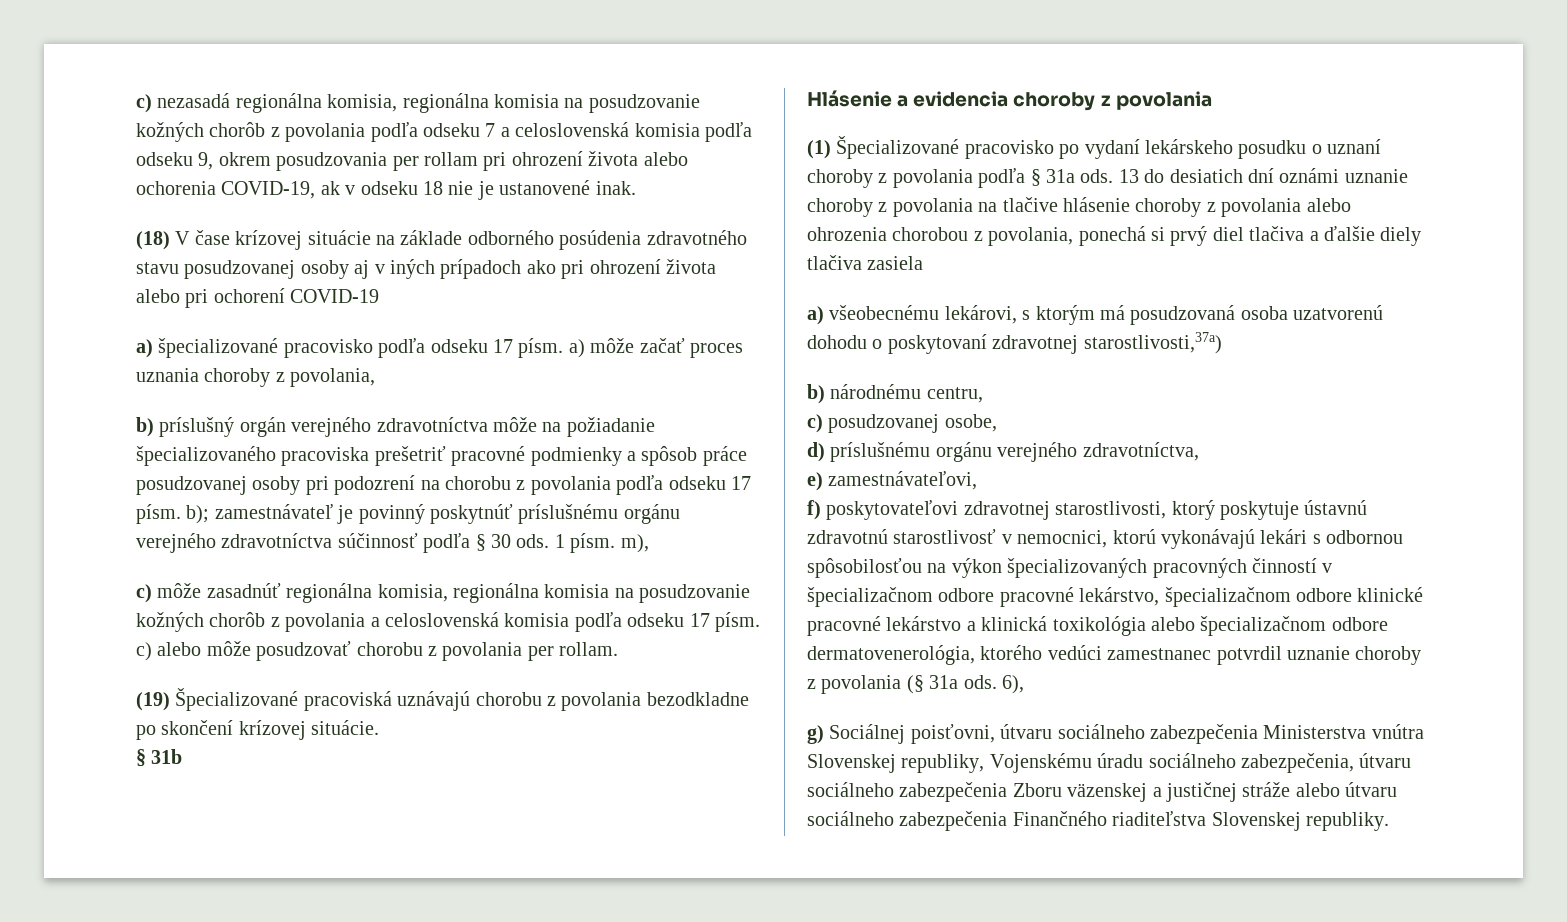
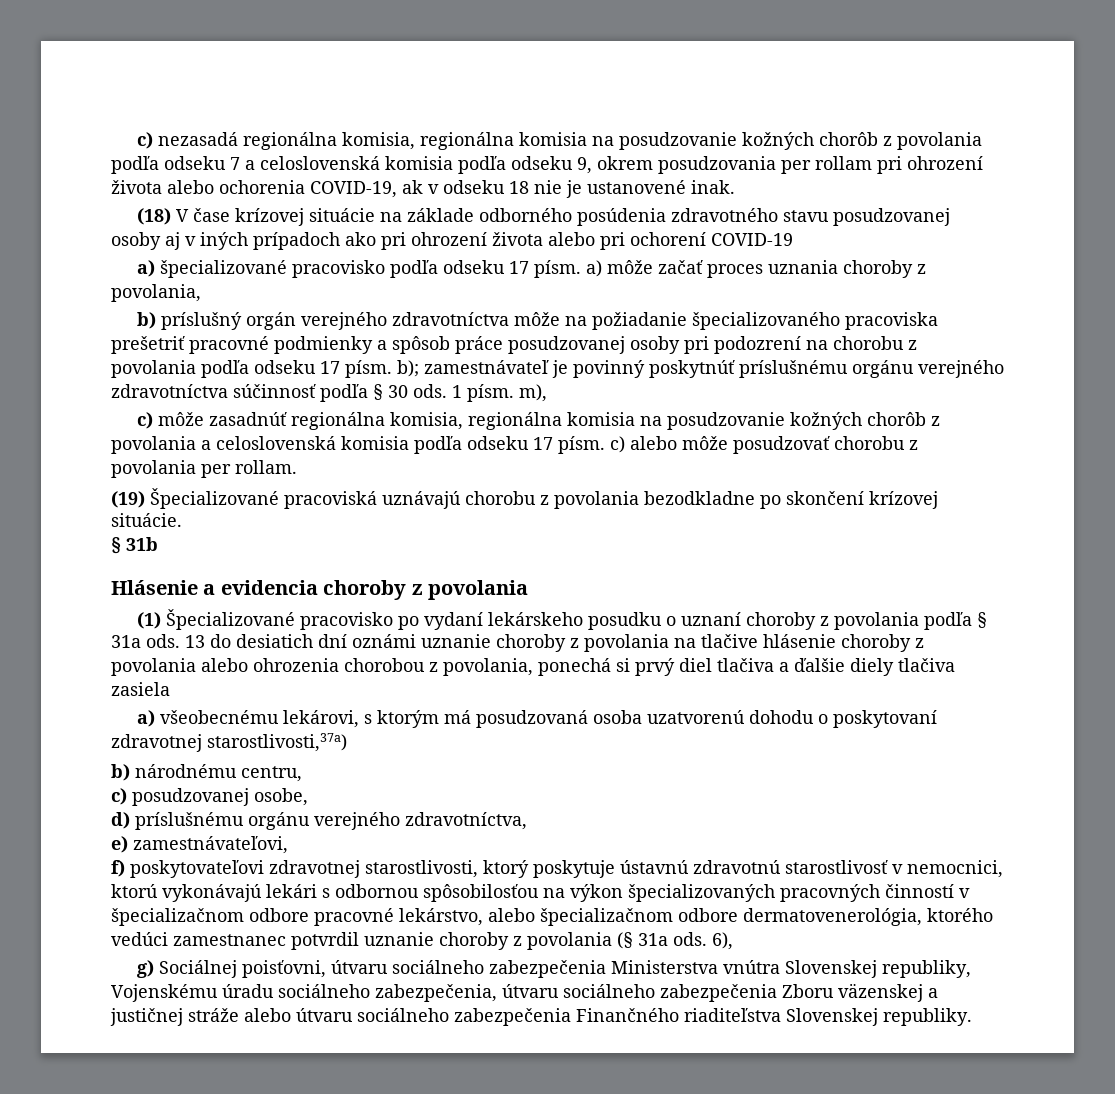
- f) poskytovateľovi zdravotnej starostlivosti, ktorý poskytuje ústavnú zdravotnú starostlivosť v nemocnici, ktorú vykonávajú lekári s odbornou spôsobilosťou na výkon špecializovaných pracovných činností v špecializačnom odbore pracovné lekárstvo, špecializačnom odbore klinické pracovné lekárstvo a klinická toxikológia alebo špecializačnom odbore dermatovenerológia, ktorého vedúci zamestnanec potvrdil uznanie choroby z povolania (§ 31a ods.
+ f) poskytovateľovi zdravotnej starostlivosti, ktorý poskytuje ústavnú zdravotnú starostlivosť v nemocnici, ktorú vykonávajú lekári s odbornou spôsobilosťou na výkon špecializovaných pracovných činností v špecializačnom odbore pracovné lekárstvo, alebo špecializačnom odbore dermatovenerológia, ktorého vedúci zamestnanec potvrdil uznanie choroby z povolania (§ 31a ods.

